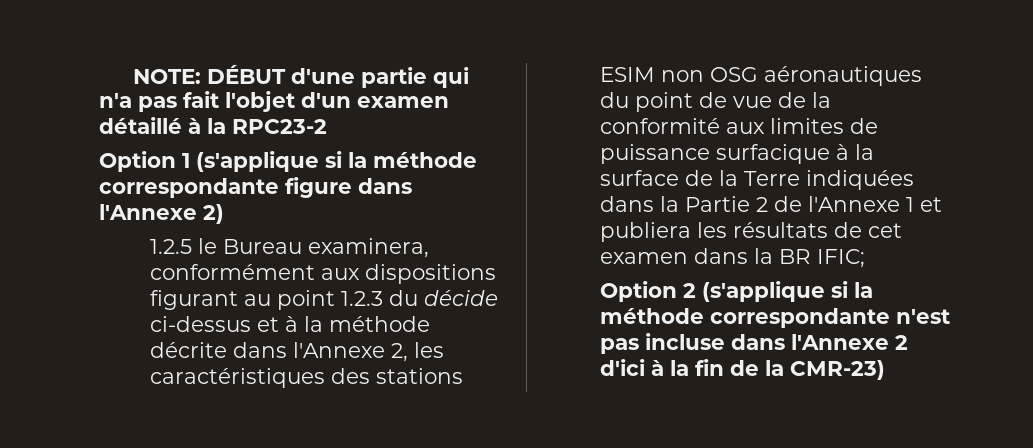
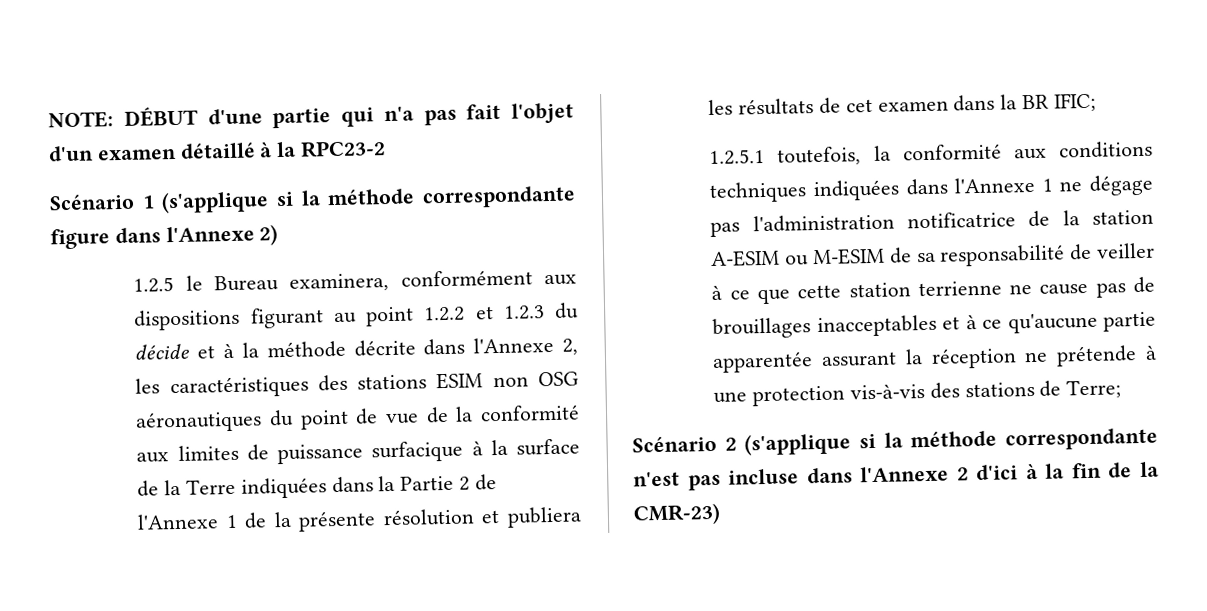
- Option 1 (s'applique si la méthode correspondante figure dans l'Annexe 2)
+ Scénario 1 (s'applique si la méthode correspondante figure dans l'Annexe 2)
- 1.2.5 le Bureau examinera, conformément aux dispositions figurant au point 1.2.3 du décide ci-dessus et à la méthode décrite dans l'Annexe 2, les caractéristiques des stations ESIM non OSG aéronautiques du point de vue de la conformité aux limites de puissance surfacique à la surface de la Terre indiquées dans la Partie 2 de l'Annexe 1 et publiera les résultats de cet examen dans la BR IFIC;
+ 1.2.5 le Bureau examinera, conformément aux dispositions figurant au point 1.2.2 et 1.2.3 du décide et à la méthode décrite dans l'Annexe 2, les caractéristiques des stations ESIM non OSG aéronautiques du point de vue de la conformité aux limites de puissance surfacique à la surface de la Terre indiquées dans la Partie 2 de l'Annexe 1 de la présente résolution et publiera les résultats de cet examen dans la BR IFIC;
- Option 2 (s'applique si la méthode correspondante n'est pas incluse dans l'Annexe 2 d'ici à la fin de la CMR-23)
+ 1.2.5.1 toutefois, la conformité aux conditions techniques indiquées dans l'Annexe 1 ne dégage pas l'administration notificatrice de la station A-ESIM ou M-ESIM de sa responsabilité de veiller à ce que cette station terrienne ne cause pas de brouillages inacceptables et à ce qu'aucune partie apparentée assurant la réception ne prétende à une protection vis-à-vis des stations de Terre;
+ Scénario 2 (s'applique si la méthode correspondante n'est pas incluse dans l'Annexe 2 d'ici à la fin de la CMR-23)

